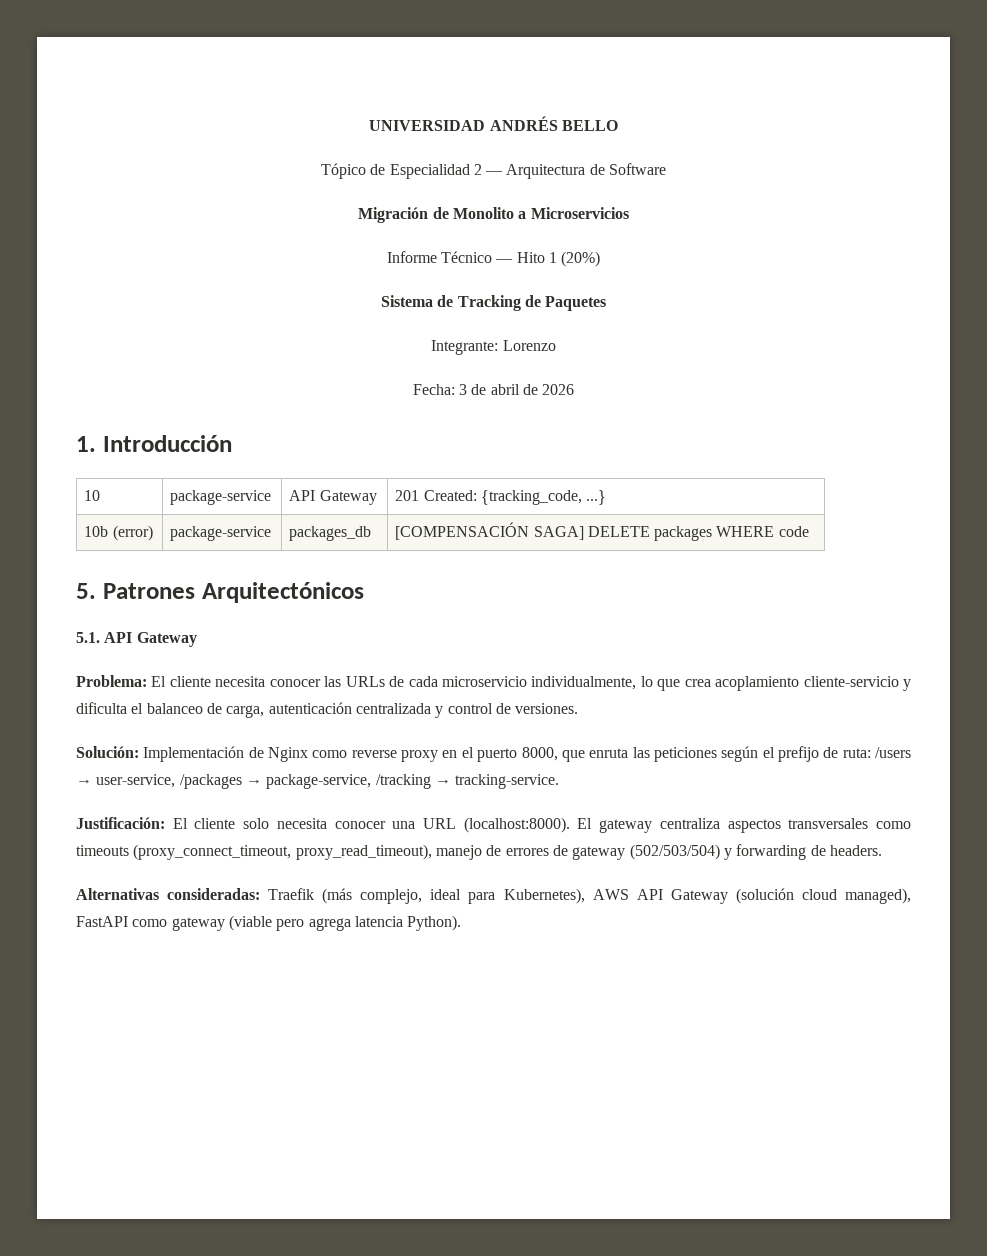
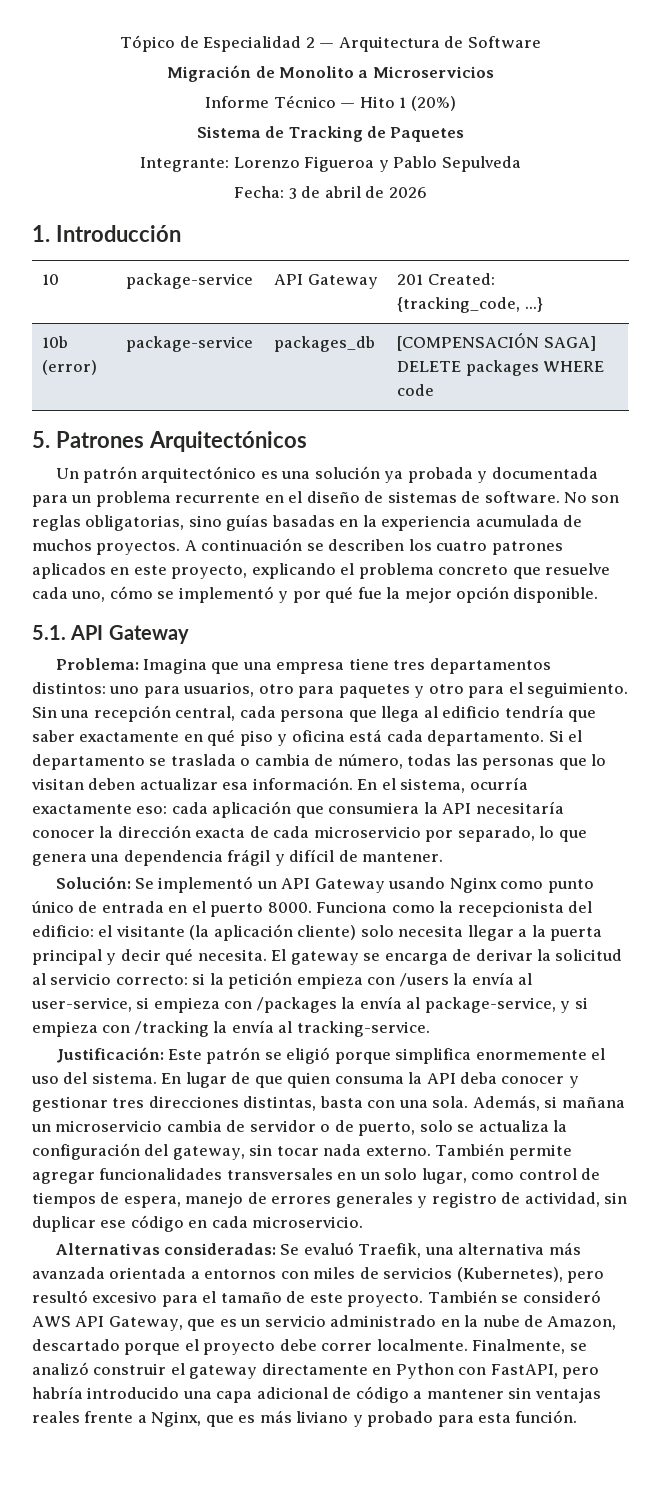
- UNIVERSIDAD ANDRÉS BELLO
- Integrante: Lorenzo
+ Integrante: Lorenzo Figueroa y Pablo Sepulveda
+ Un patrón arquitectónico es una solución ya probada y documentada para un problema recurrente en el diseño de sistemas de software. No son reglas obligatorias, sino guías basadas en la experiencia acumulada de muchos proyectos. A continuación se describen los cuatro patrones aplicados en este proyecto, explicando el problema concreto que resuelve cada uno, cómo se implementó y por qué fue la mejor opción disponible.
  5.1. API Gateway
- Problema: El cliente necesita conocer las URLs de cada microservicio individualmente, lo que crea acoplamiento cliente-servicio y dificulta el balanceo de carga, autenticación centralizada y control de versiones.
- Solución: Implementación de Nginx como reverse proxy en el puerto 8000, que enruta las peticiones según el prefijo de ruta: /users → user-service, /packages → package-service, /tracking → tracking-service.
- Justificación: El cliente solo necesita conocer una URL (localhost:8000). El gateway centraliza aspectos transversales como timeouts (proxy_connect_timeout, proxy_read_timeout), manejo de errores de gateway (502/503/504) y forwarding de headers.
- Alternativas consideradas: Traefik (más complejo, ideal para Kubernetes), AWS API Gateway (solución cloud managed), FastAPI como gateway (viable pero agrega latencia Python).
+ Problema: Imagina que una empresa tiene tres departamentos distintos: uno para usuarios, otro para paquetes y otro para el seguimiento. Sin una recepción central, cada persona que llega al edificio tendría que saber exactamente en qué piso y oficina está cada departamento. Si el departamento se traslada o cambia de número, todas las personas que lo visitan deben actualizar esa información. En el sistema, ocurría exactamente eso: cada aplicación que consumiera la API necesitaría conocer la dirección exacta de cada microservicio por separado, lo que genera una dependencia frágil y difícil de mantener.
+ Solución: Se implementó un API Gateway usando Nginx como punto único de entrada en el puerto 8000. Funciona como la recepcionista del edificio: el visitante (la aplicación cliente) solo necesita llegar a la puerta principal y decir qué necesita. El gateway se encarga de derivar la solicitud al servicio correcto: si la petición empieza con /users la envía al user-service, si empieza con /packages la envía al package-service, y si empieza con /tracking la envía al tracking-service.
+ Justificación: Este patrón se eligió porque simplifica enormemente el uso del sistema. En lugar de que quien consuma la API deba conocer y gestionar tres direcciones distintas, basta con una sola. Además, si mañana un microservicio cambia de servidor o de puerto, solo se actualiza la configuración del gateway, sin tocar nada externo. También permite agregar funcionalidades transversales en un solo lugar, como control de tiempos de espera, manejo de errores generales y registro de actividad, sin duplicar ese código en cada microservicio.
+ Alternativas consideradas: Se evaluó Traefik, una alternativa más avanzada orientada a entornos con miles de servicios (Kubernetes), pero resultó excesivo para el tamaño de este proyecto. También se consideró AWS API Gateway, que es un servicio administrado en la nube de Amazon, descartado porque el proyecto debe correr localmente. Finalmente, se analizó construir el gateway directamente en Python con FastAPI, pero habría introducido una capa adicional de código a mantener sin ventajas reales frente a Nginx, que es más liviano y probado para esta función.

